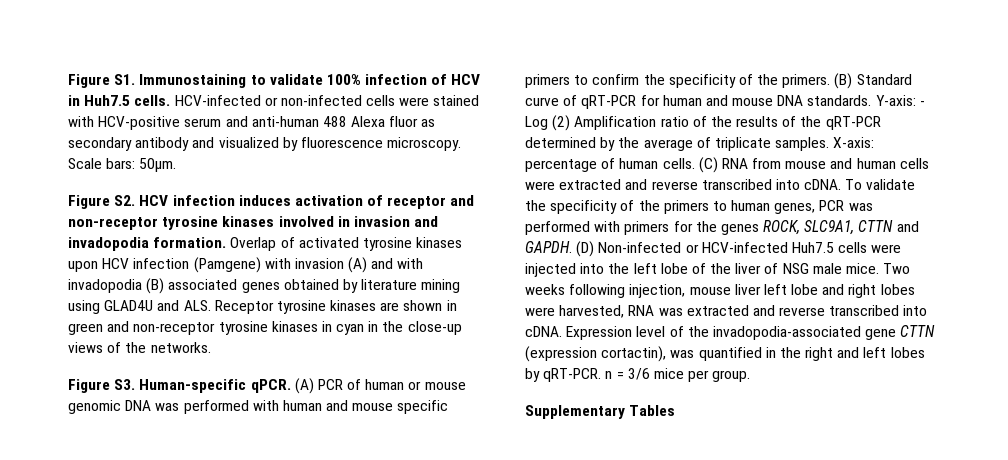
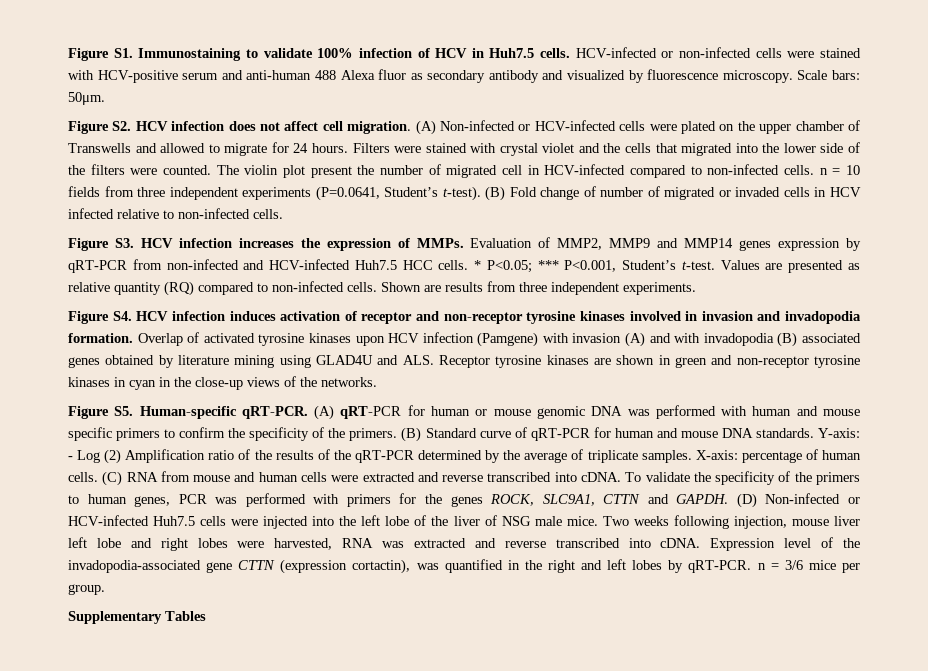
- Figure S2. HCV infection induces activation of receptor and non-receptor tyrosine kinases involved in invasion and invadopodia formation.
+ Figure S2. HCV infection does not affect cell migration. (A) Non-infected or HCV-infected cells were plated on the upper chamber of Transwells and allowed to migrate for 24 hours. Filters were stained with crystal violet and the cells that migrated into the lower side of the filters were counted. The violin plot present the number of migrated cell in HCV-infected compared to non-infected cells. n = 10 fields from three independent experiments (P=0.0641, Student’s t-test). (B) Fold change of number of migrated or invaded cells in HCV infected relative to non-infected cells.
+ Figure S3. HCV infection increases the expression of MMPs. Evaluation of MMP2, MMP9 and MMP14 genes expression by qRT-PCR from non-infected and HCV-infected Huh7.5 HCC cells. * P<0.05; *** P<0.001, Student’s t-test. Values are presented as relative quantity (RQ) compared to non-infected cells. Shown are results from three independent experiments.
+ Figure S4. HCV infection induces activation of receptor and non-receptor tyrosine kinases involved in invasion and invadopodia formation.
- Figure S3. Human-specific qPCR. (A) PCR of human or mouse genomic DNA was performed with human and mouse specific primers to confirm the specificity of the primers.
+ Figure S5. Human-specific qRT-PCR. (A) qRT-PCR for human or mouse genomic DNA was performed with human and mouse specific primers to confirm the specificity of the primers.

